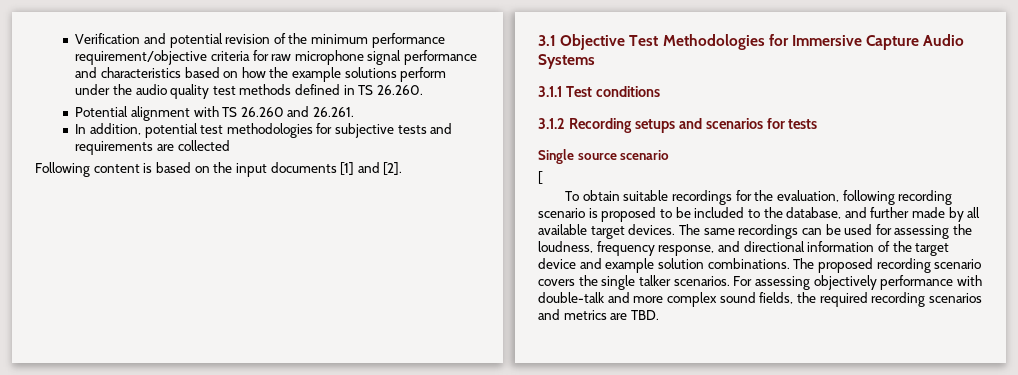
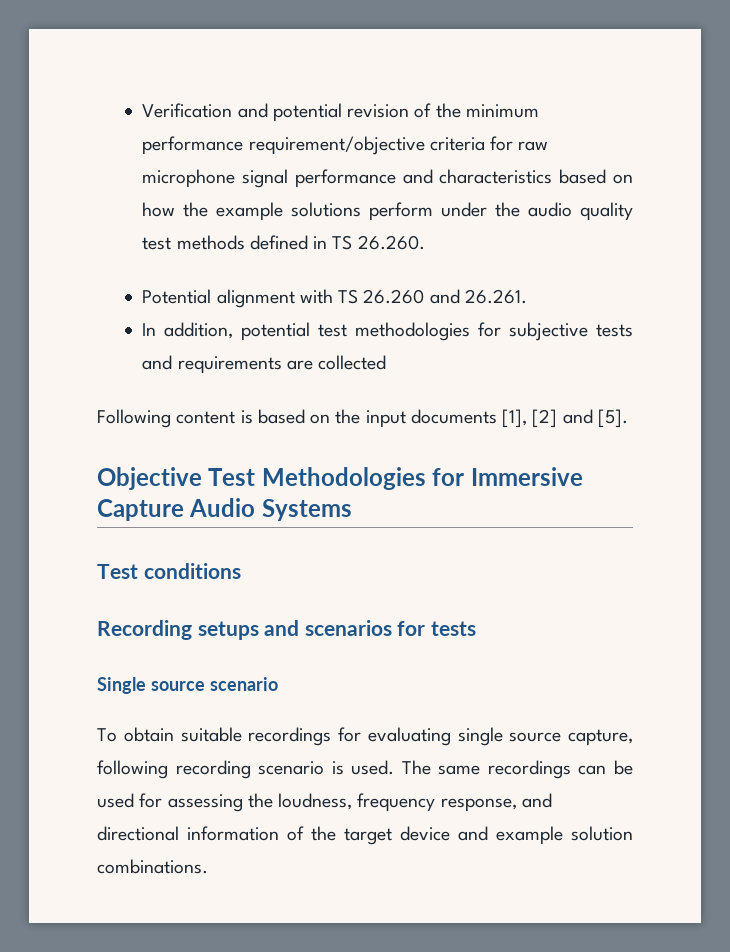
- Following content is based on the input documents [1] and [2].
- 3.1 Objective Test Methodologies for Immersive Capture Audio Systems
+ Following content is based on the input documents [1], [2] and [5].
+ Objective Test Methodologies for Immersive Capture Audio Systems
- 3.1.1 Test conditions
+ Test conditions
- 3.1.2 Recording setups and scenarios for tests
+ Recording setups and scenarios for tests
- [
- To obtain suitable recordings for the evaluation, following recording scenario is proposed to be included to the database, and further made by all available target devices.
+ To obtain suitable recordings for evaluating single source capture, following recording scenario is used.
- The proposed recording scenario covers the single talker scenarios. For assessing objectively performance with double-talk and more complex sound fields, the required recording scenarios and metrics are TBD.

